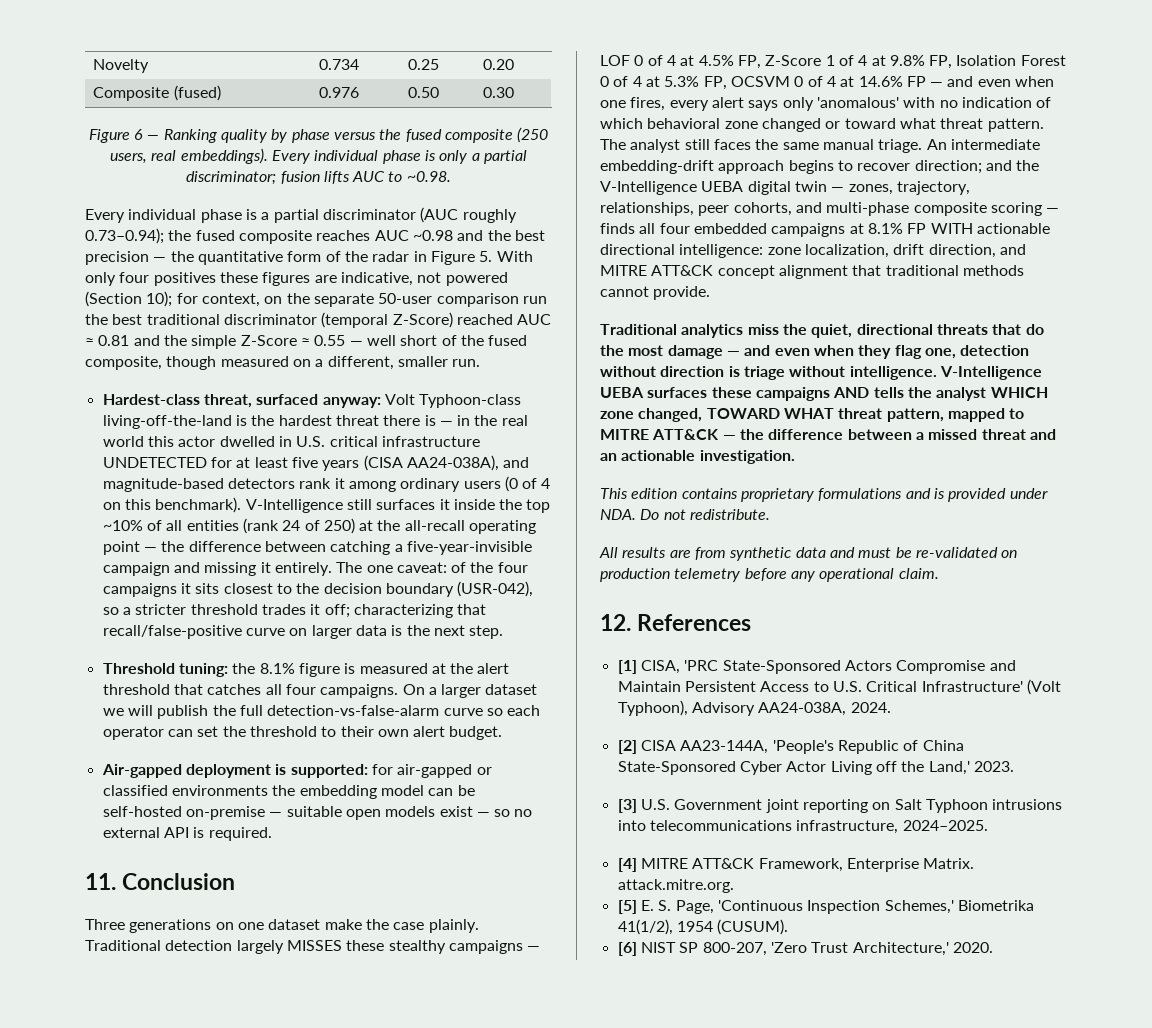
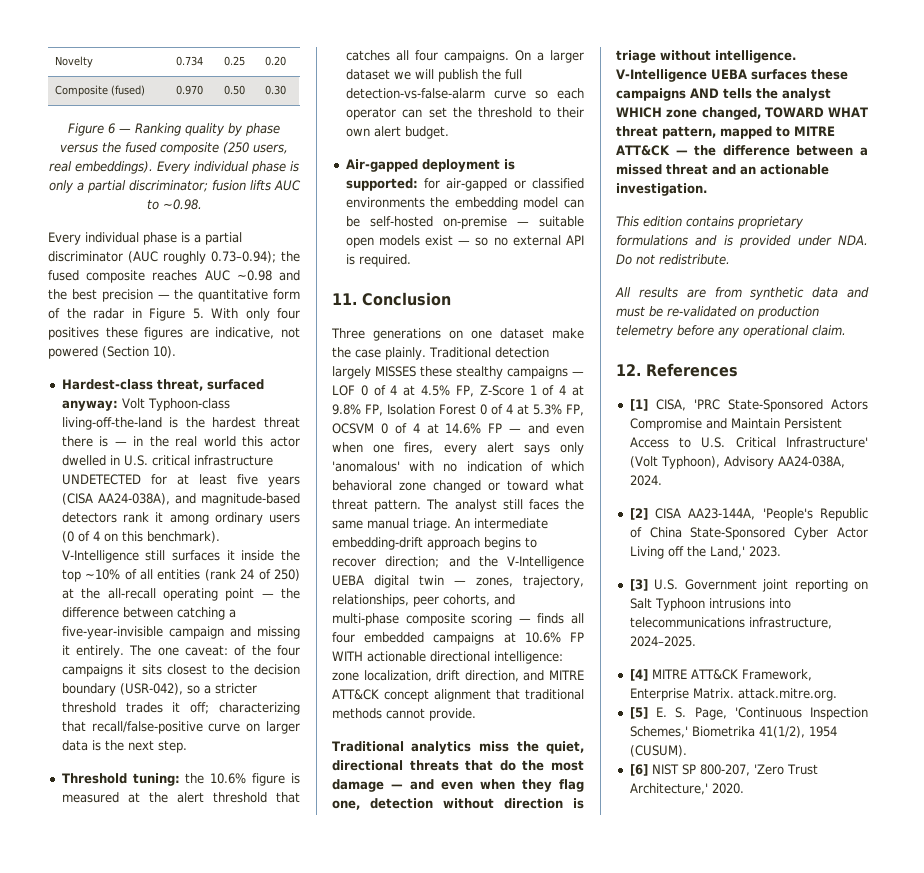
- Composite (fused) | 0.976 | 0.50 | 0.30
+ Composite (fused) | 0.970 | 0.50 | 0.30
- Every individual phase is a partial discriminator (AUC roughly 0.73–0.94); the fused composite reaches AUC ~0.98 and the best precision — the quantitative form of the radar in Figure 5. With only four positives these figures are indicative, not powered (Section 10); for context, on the separate 50-user comparison run the best traditional discriminator (temporal Z-Score) reached AUC ≈ 0.81 and the simple Z-Score ≈ 0.55 — well short of the fused composite, though measured on a different, smaller run.
+ Every individual phase is a partial discriminator (AUC roughly 0.73–0.94); the fused composite reaches AUC ~0.98 and the best precision — the quantitative form of the radar in Figure 5. With only four positives these figures are indicative, not powered (Section 10).
- Threshold tuning: the 8.1% figure is measured at the alert threshold that catches all four campaigns.
+ Threshold tuning: the 10.6% figure is measured at the alert threshold that catches all four campaigns.
- An intermediate embedding-drift approach begins to recover direction; and the V-Intelligence UEBA digital twin — zones, trajectory, relationships, peer cohorts, and multi-phase composite scoring — finds all four embedded campaigns at 8.1% FP WITH actionable directional intelligence: zone localization, drift direction, and MITRE ATT&CK concept alignment that traditional methods cannot provide.
+ An intermediate embedding-drift approach begins to recover direction; and the V-Intelligence UEBA digital twin — zones, trajectory, relationships, peer cohorts, and multi-phase composite scoring — finds all four embedded campaigns at 10.6% FP WITH actionable directional intelligence: zone localization, drift direction, and MITRE ATT&CK concept alignment that traditional methods cannot provide.

